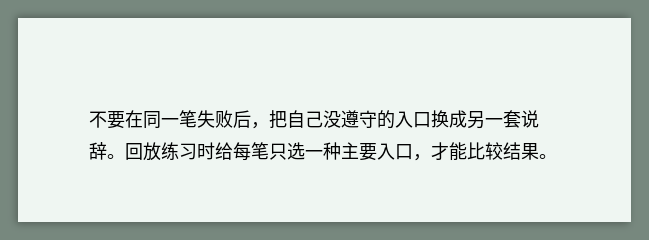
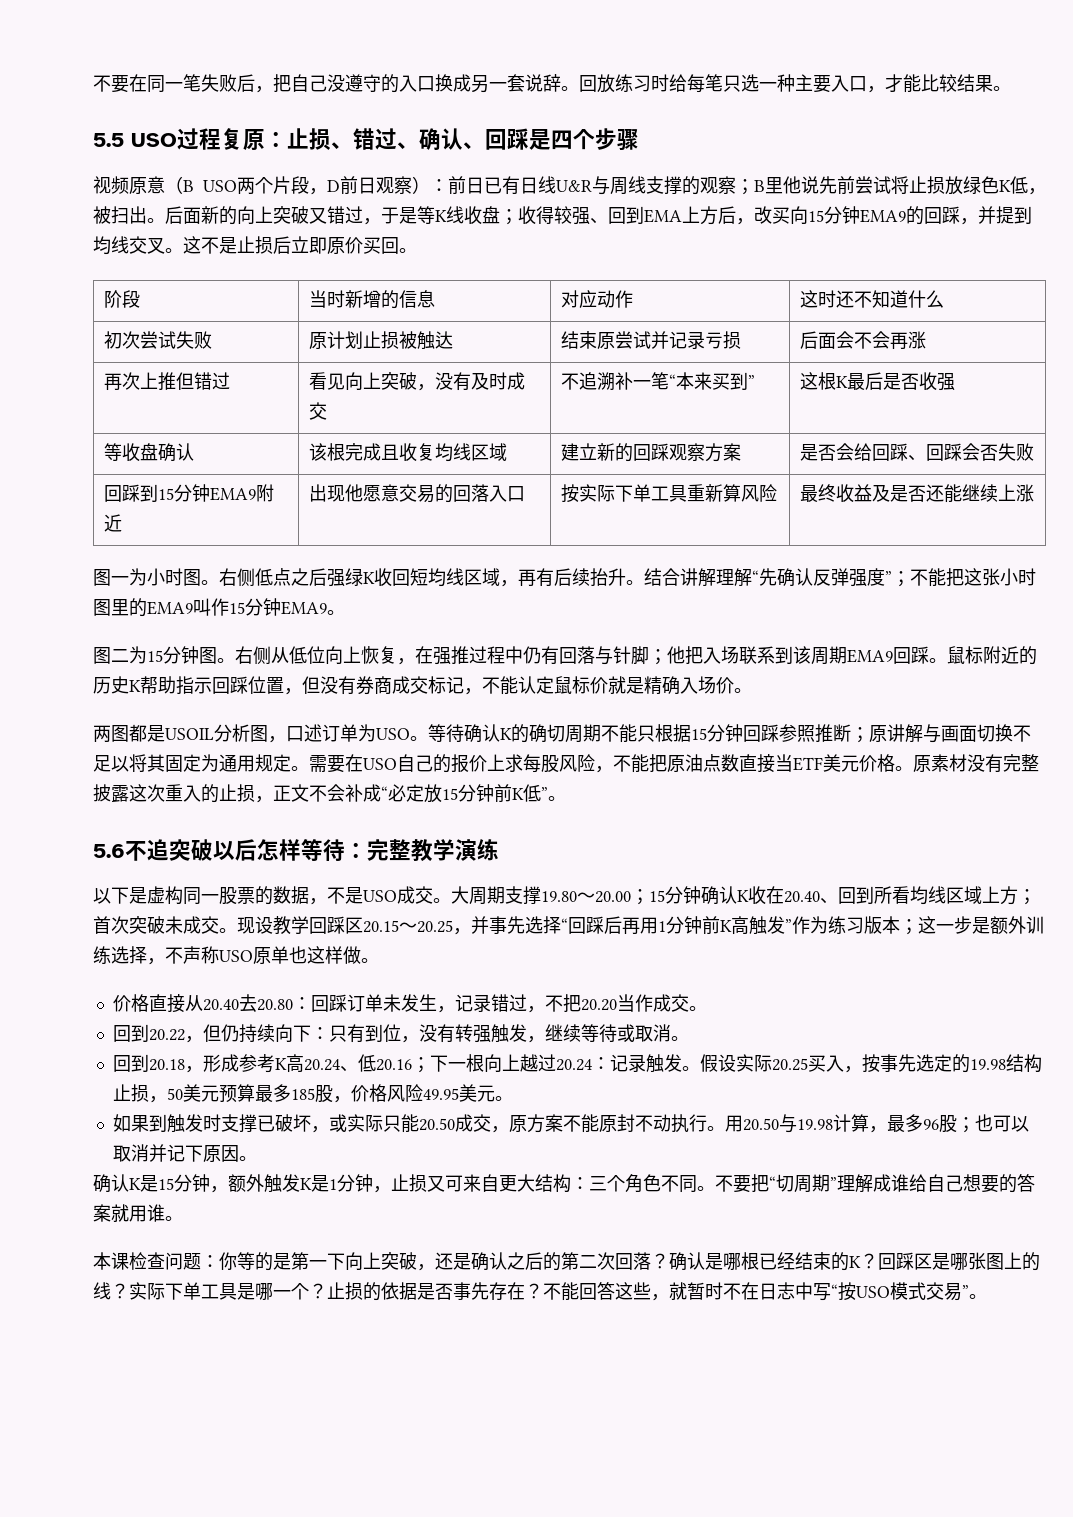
+ 5.5 USO过程复原：止损、错过、确认、回踩是四个步骤
+ 视频原意（B USO两个片段，D前日观察）：前日已有日线U&R与周线支撑的观察；B里他说先前尝试将止损放绿色K低，被扫出。后面新的向上突破又错过，于是等K线收盘；收得较强、回到EMA上方后，改买向15分钟EMA9的回踩，并提到均线交叉。这不是止损后立即原价买回。
+ 阶段 | 当时新增的信息 | 对应动作 | 这时还不知道什么
+ 初次尝试失败 | 原计划止损被触达 | 结束原尝试并记录亏损 | 后面会不会再涨
+ 再次上推但错过 | 看见向上突破，没有及时成交 | 不追溯补一笔“本来买到” | 这根K最后是否收强
+ 等收盘确认 | 该根完成且收复均线区域 | 建立新的回踩观察方案 | 是否会给回踩、回踩会否失败
+ 回踩到15分钟EMA9附近 | 出现他愿意交易的回落入口 | 按实际下单工具重新算风险 | 最终收益及是否还能继续上涨
+ 图一为小时图。右侧低点之后强绿K收回短均线区域，再有后续抬升。结合讲解理解“先确认反弹强度”；不能把这张小时图里的EMA9叫作15分钟EMA9。
+ 图二为15分钟图。右侧从低位向上恢复，在强推过程中仍有回落与针脚；他把入场联系到该周期EMA9回踩。鼠标附近的历史K帮助指示回踩位置，但没有券商成交标记，不能认定鼠标价就是精确入场价。
+ 两图都是USOIL分析图，口述订单为USO。等待确认K的确切周期不能只根据15分钟回踩参照推断；原讲解与画面切换不足以将其固定为通用规定。需要在USO自己的报价上求每股风险，不能把原油点数直接当ETF美元价格。原素材没有完整披露这次重入的止损，正文不会补成“必定放15分钟前K低”。
+ 5.6不追突破以后怎样等待：完整教学演练
+ 以下是虚构同一股票的数据，不是USO成交。大周期支撑19.80～20.00；15分钟确认K收在20.40、回到所看均线区域上方；首次突破未成交。现设教学回踩区20.15～20.25，并事先选择“回踩后再用1分钟前K高触发”作为练习版本；这一步是额外训练选择，不声称USO原单也这样做。
+ 价格直接从20.40去20.80：回踩订单未发生，记录错过，不把20.20当作成交。
+ 回到20.22，但仍持续向下：只有到位，没有转强触发，继续等待或取消。
+ 回到20.18，形成参考K高20.24、低20.16；下一根向上越过20.24：记录触发。假设实际20.25买入，按事先选定的19.98结构止损，50美元预算最多185股，价格风险49.95美元。
+ 如果到触发时支撑已破坏，或实际只能20.50成交，原方案不能原封不动执行。用20.50与19.98计算，最多96股；也可以取消并记下原因。
+ 确认K是15分钟，额外触发K是1分钟，止损又可来自更大结构：三个角色不同。不要把“切周期”理解成谁给自己想要的答案就用谁。
+ 本课检查问题：你等的是第一下向上突破，还是确认之后的第二次回落？确认是哪根已经结束的K？回踩区是哪张图上的线？实际下单工具是哪一个？止损的依据是否事先存在？不能回答这些，就暂时不在日志中写“按USO模式交易”。

